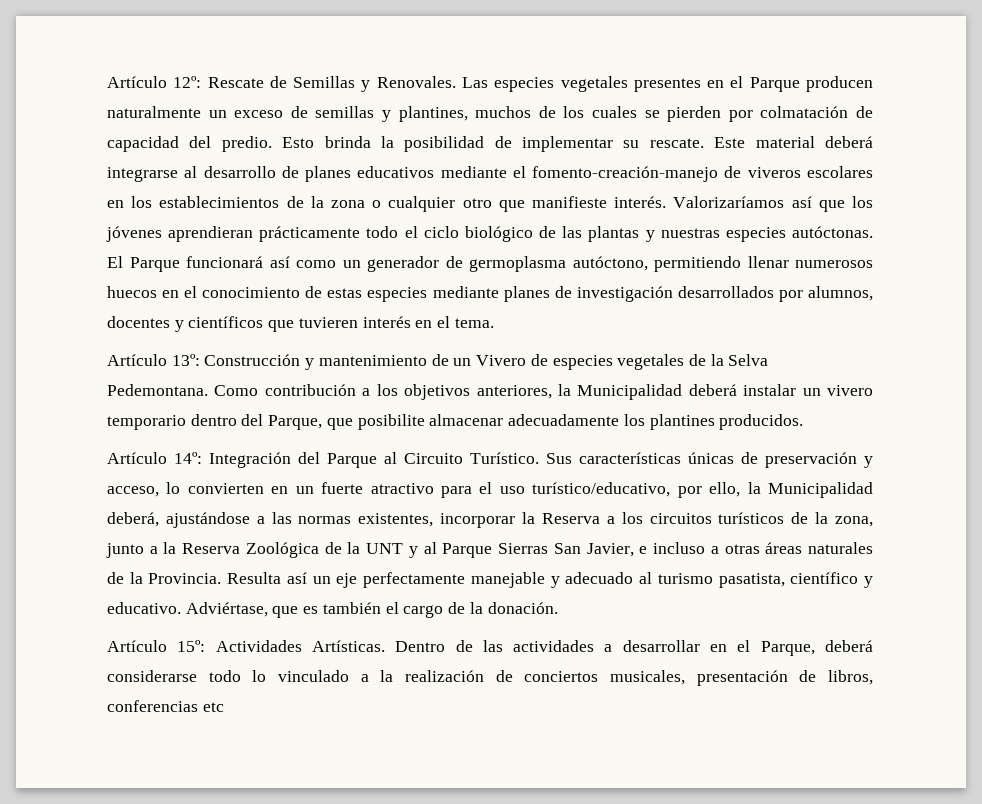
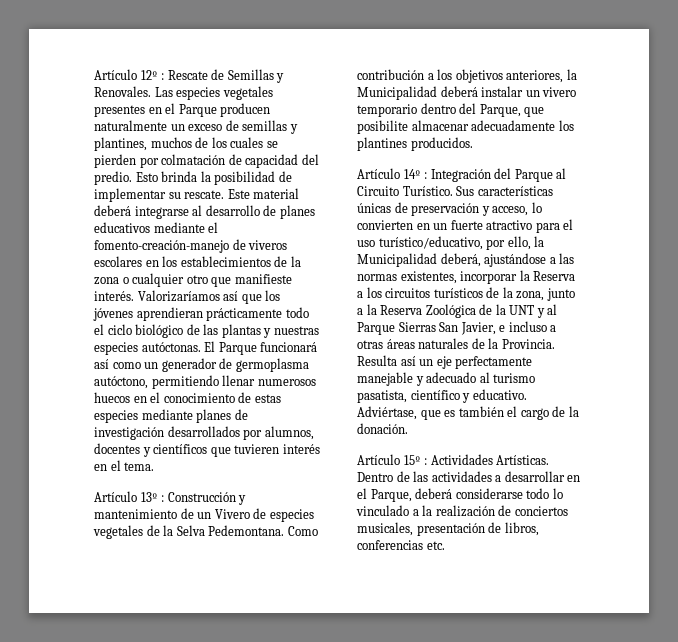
- Artículo 12º: Rescate de Semillas y Renovales.
+ Artículo 12º : Rescate de Semillas y Renovales.
- Artículo 13º: Construcción y mantenimiento de un Vivero de especies vegetales de la Selva Pedemontana.
+ Artículo 13º : Construcción y mantenimiento de un Vivero de especies vegetales de la Selva Pedemontana.
- Artículo 14º: Integración del Parque al Circuito Turístico.
+ Artículo 14º : Integración del Parque al Circuito Turístico.
- Artículo 15º: Actividades Artísticas.
+ Artículo 15º : Actividades Artísticas.
- Dentro de las actividades a desarrollar en el Parque, deberá considerarse todo lo vinculado a la realización de conciertos musicales, presentación de libros, conferencias etc
+ Dentro de las actividades a desarrollar en el Parque, deberá considerarse todo lo vinculado a la realización de conciertos musicales, presentación de libros, conferencias etc.

